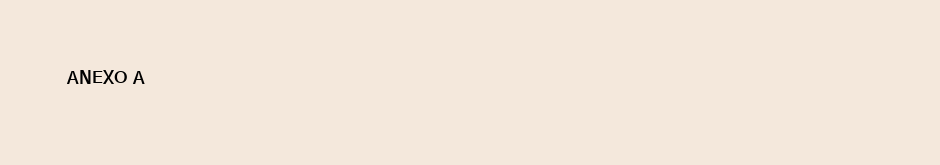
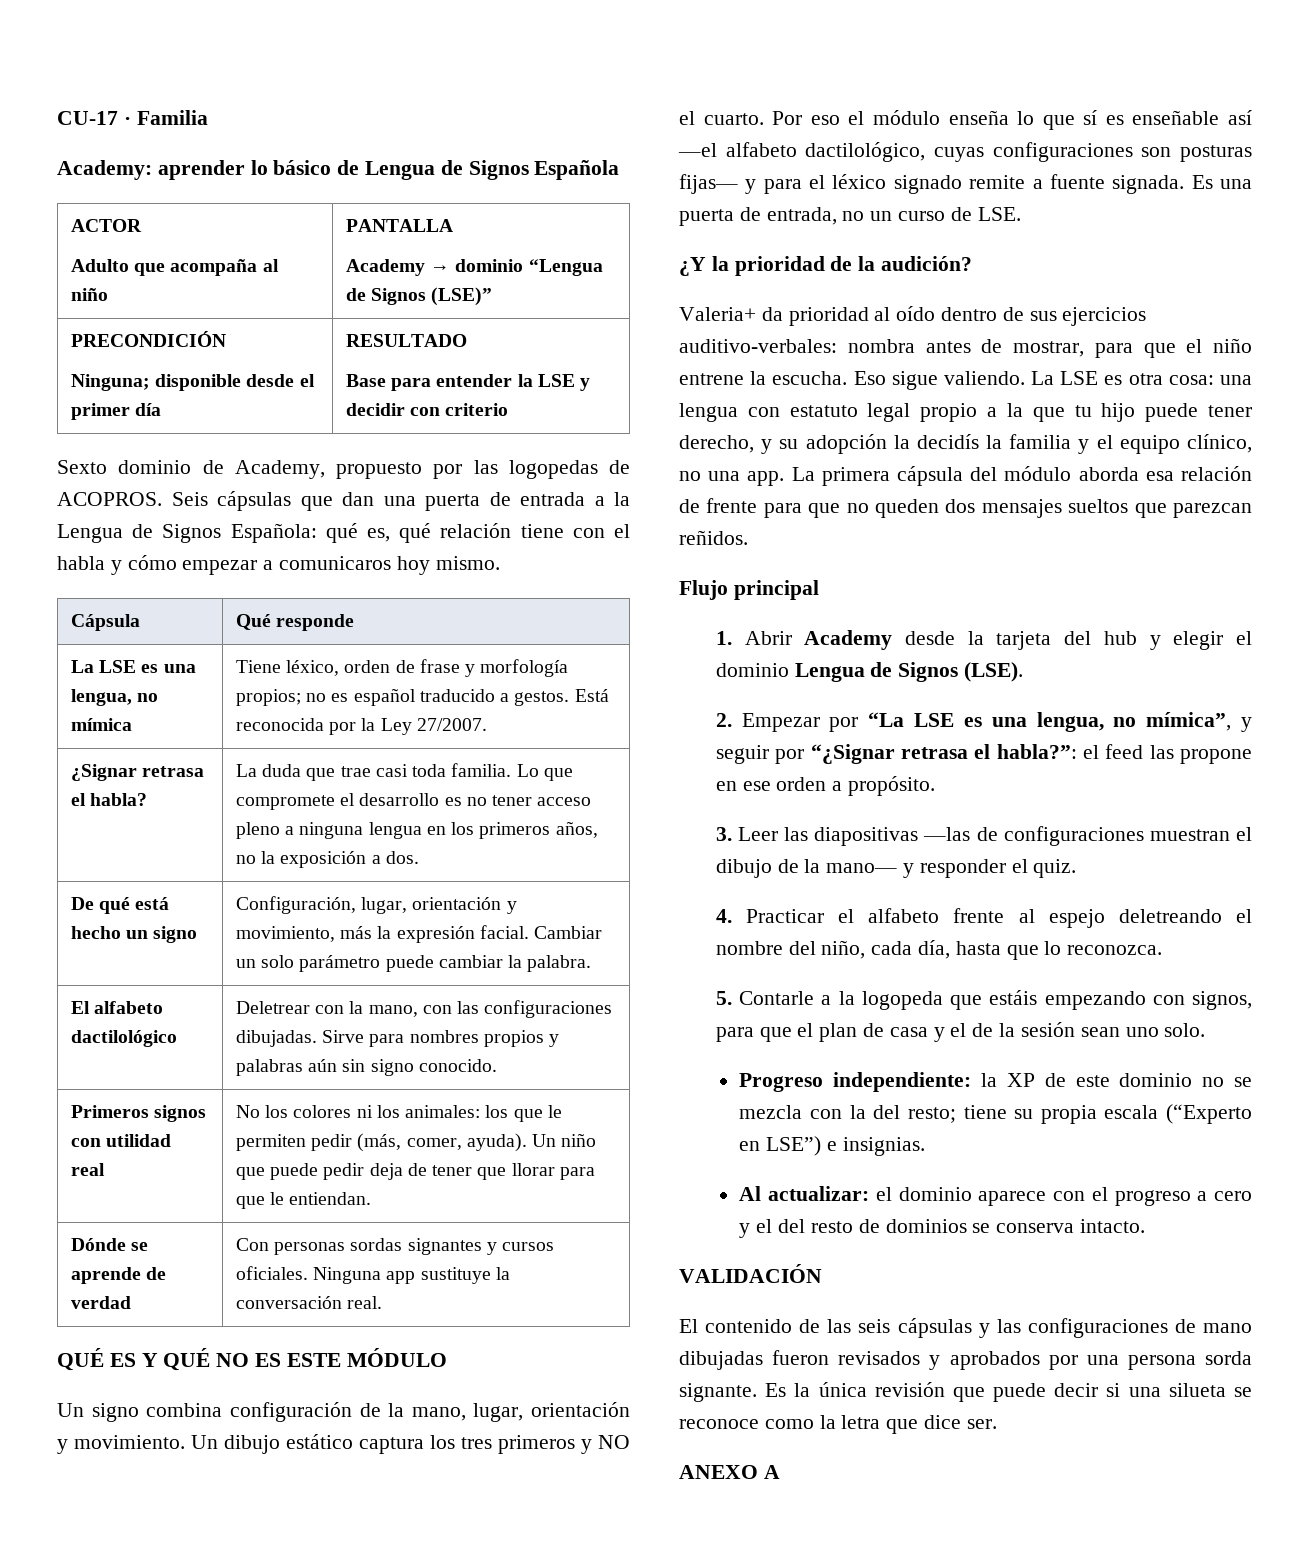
+ CU-17 · Familia
+ Academy: aprender lo básico de Lengua de Signos Española
+ ACTOR
+ Adulto que acompaña al niño | PANTALLA
+ Academy → dominio “Lengua de Signos (LSE)”
+ PRECONDICIÓN
+ Ninguna; disponible desde el primer día | RESULTADO
+ Base para entender la LSE y decidir con criterio
+ Sexto dominio de Academy, propuesto por las logopedas de ACOPROS. Seis cápsulas que dan una puerta de entrada a la Lengua de Signos Española: qué es, qué relación tiene con el habla y cómo empezar a comunicaros hoy mismo.
+ Cápsula | Qué responde
+ La LSE es una lengua, no mímica | Tiene léxico, orden de frase y morfología propios; no es español traducido a gestos. Está reconocida por la Ley 27/2007.
+ ¿Signar retrasa el habla? | La duda que trae casi toda familia. Lo que compromete el desarrollo es no tener acceso pleno a ninguna lengua en los primeros años, no la exposición a dos.
+ De qué está hecho un signo | Configuración, lugar, orientación y movimiento, más la expresión facial. Cambiar un solo parámetro puede cambiar la palabra.
+ El alfabeto dactilológico | Deletrear con la mano, con las configuraciones dibujadas. Sirve para nombres propios y palabras aún sin signo conocido.
+ Primeros signos con utilidad real | No los colores ni los animales: los que le permiten pedir (más, comer, ayuda). Un niño que puede pedir deja de tener que llorar para que le entiendan.
+ Dónde se aprende de verdad | Con personas sordas signantes y cursos oficiales. Ninguna app sustituye la conversación real.
+ QUÉ ES Y QUÉ NO ES ESTE MÓDULO
+ Un signo combina configuración de la mano, lugar, orientación y movimiento. Un dibujo estático captura los tres primeros y NO el cuarto. Por eso el módulo enseña lo que sí es enseñable así —el alfabeto dactilológico, cuyas configuraciones son posturas fijas— y para el léxico signado remite a fuente signada. Es una puerta de entrada, no un curso de LSE.
+ ¿Y la prioridad de la audición?
+ Valeria+ da prioridad al oído dentro de sus ejercicios auditivo-verbales: nombra antes de mostrar, para que el niño entrene la escucha. Eso sigue valiendo. La LSE es otra cosa: una lengua con estatuto legal propio a la que tu hijo puede tener derecho, y su adopción la decidís la familia y el equipo clínico, no una app. La primera cápsula del módulo aborda esa relación de frente para que no queden dos mensajes sueltos que parezcan reñidos.
+ Flujo principal
+ 1. Abrir Academy desde la tarjeta del hub y elegir el dominio Lengua de Signos (LSE).
+ 2. Empezar por “La LSE es una lengua, no mímica”, y seguir por “¿Signar retrasa el habla?”: el feed las propone en ese orden a propósito.
+ 3. Leer las diapositivas —las de configuraciones muestran el dibujo de la mano— y responder el quiz.
+ 4. Practicar el alfabeto frente al espejo deletreando el nombre del niño, cada día, hasta que lo reconozca.
+ 5. Contarle a la logopeda que estáis empezando con signos, para que el plan de casa y el de la sesión sean uno solo.
+ Progreso independiente: la XP de este dominio no se mezcla con la del resto; tiene su propia escala (“Experto en LSE”) e insignias.
+ Al actualizar: el dominio aparece con el progreso a cero y el del resto de dominios se conserva intacto.
+ VALIDACIÓN
+ El contenido de las seis cápsulas y las configuraciones de mano dibujadas fueron revisados y aprobados por una persona sorda signante. Es la única revisión que puede decir si una silueta se reconoce como la letra que dice ser.

